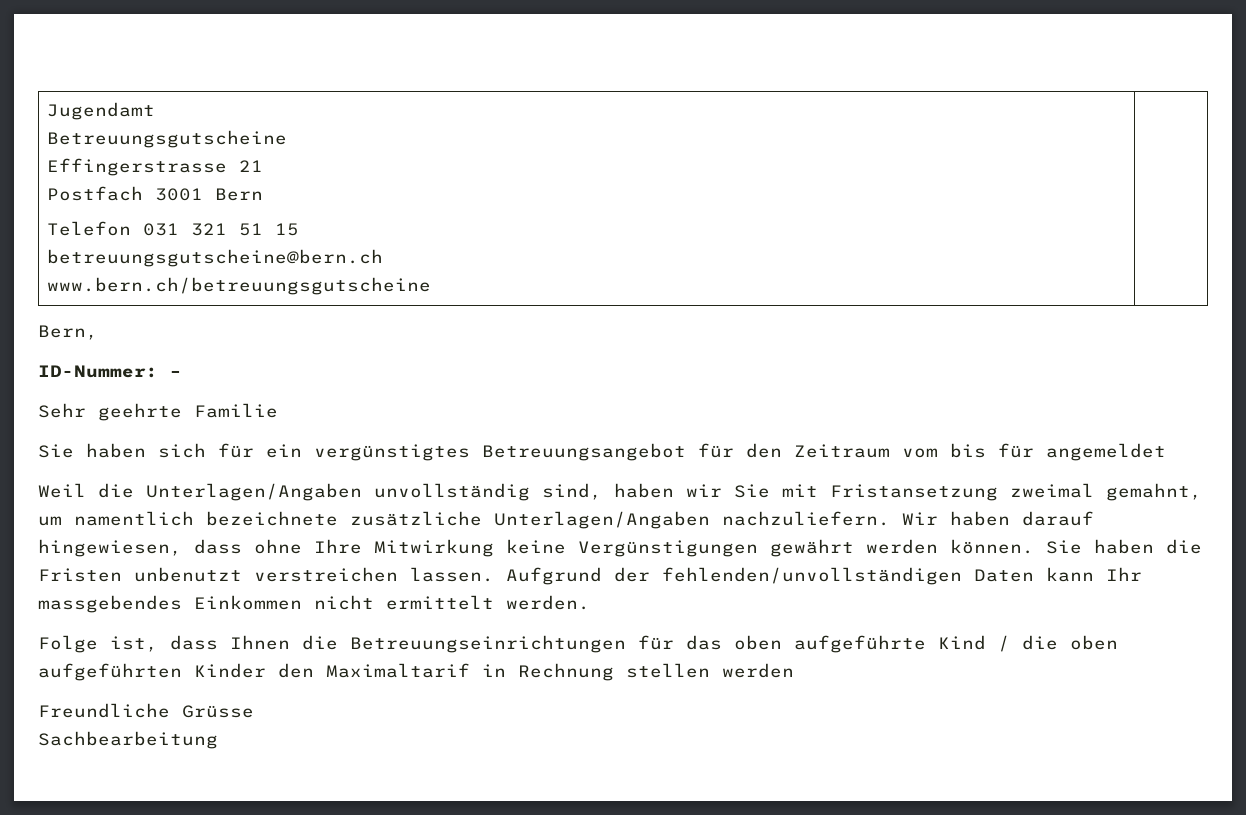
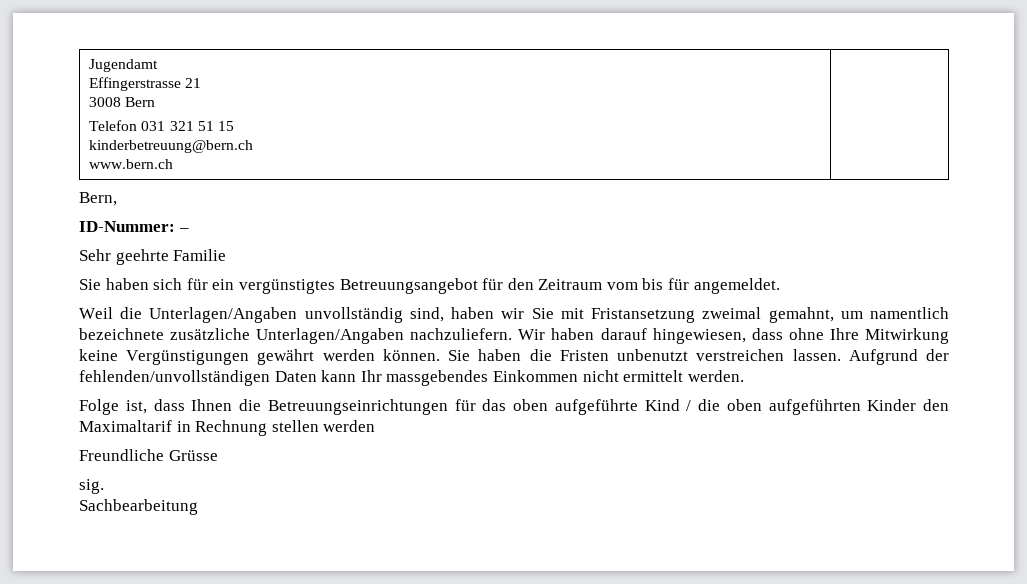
  Jugendamt
- Betreuungsgutscheine
  Effingerstrasse 21
- Postfach 3001 Bern
+ 3008 Bern
  Telefon 031 321 51 15
- betreuungsgutscheine@bern.ch
- www.bern.ch/betreuungsgutscheine |
+ kinderbetreuung@bern.ch
+ www.bern.ch |
- Sie haben sich für ein vergünstigtes Betreuungsangebot für den Zeitraum vom bis für angemeldet
+ Sie haben sich für ein vergünstigtes Betreuungsangebot für den Zeitraum vom bis für angemeldet.
+ sig.

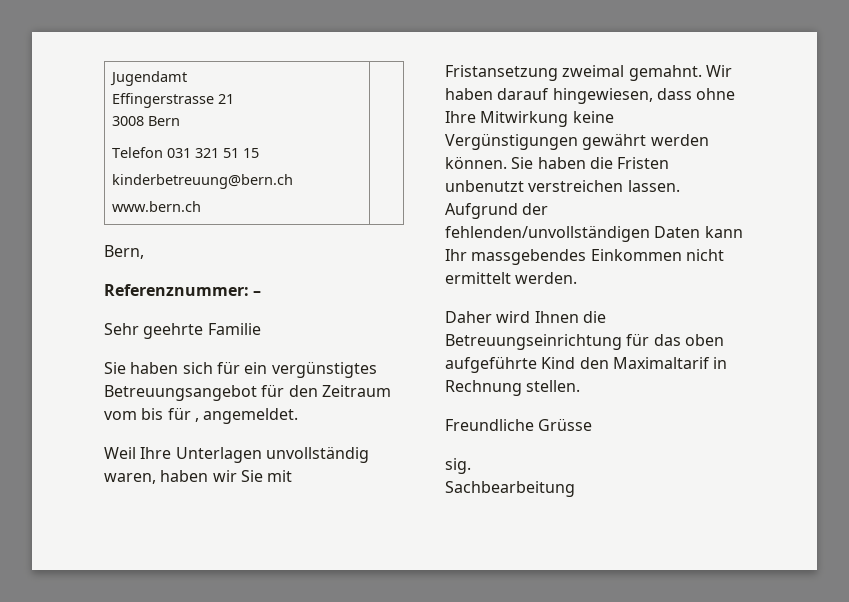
- ID-Nummer: –
+ Referenznummer: –
- Sie haben sich für ein vergünstigtes Betreuungsangebot für den Zeitraum vom bis für angemeldet.
+ Sie haben sich für ein vergünstigtes Betreuungsangebot für den Zeitraum vom bis für , angemeldet.
- Weil die Unterlagen/Angaben unvollständig sind, haben wir Sie mit Fristansetzung zweimal gemahnt, um namentlich bezeichnete zusätzliche Unterlagen/Angaben nachzuliefern.
+ Weil Ihre Unterlagen unvollständig waren, haben wir Sie mit Fristansetzung zweimal gemahnt.
- Folge ist, dass Ihnen die Betreuungseinrichtungen für das oben aufgeführte Kind / die oben aufgeführten Kinder den Maximaltarif in Rechnung stellen werden
+ Daher wird Ihnen die Betreuungseinrichtung für das oben aufgeführte Kind den Maximaltarif in Rechnung stellen.

